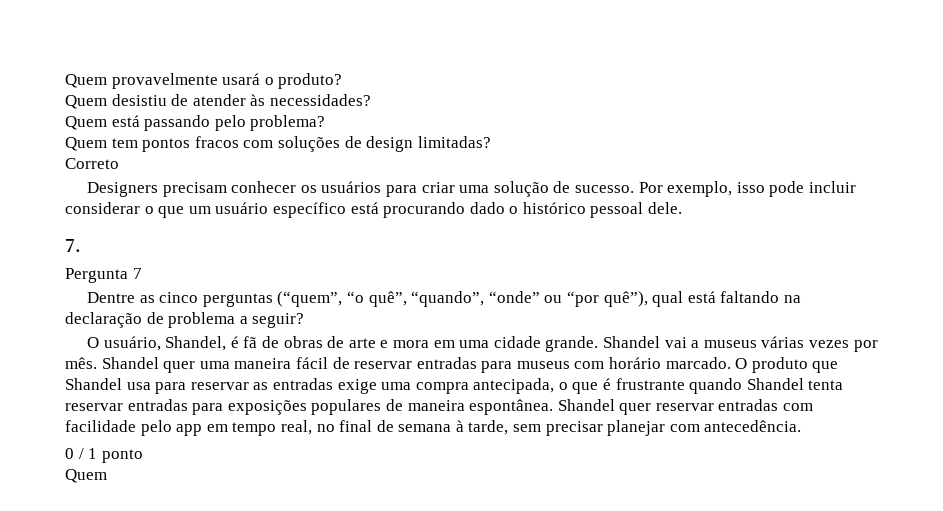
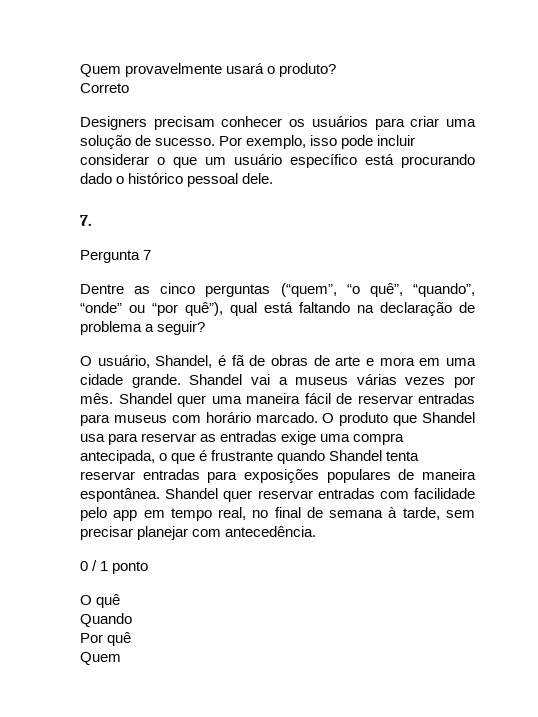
- Quem desistiu de atender às necessidades?
- Quem está passando pelo problema?
- Quem tem pontos fracos com soluções de design limitadas?
+ O quê
+ Quando
+ Por quê

